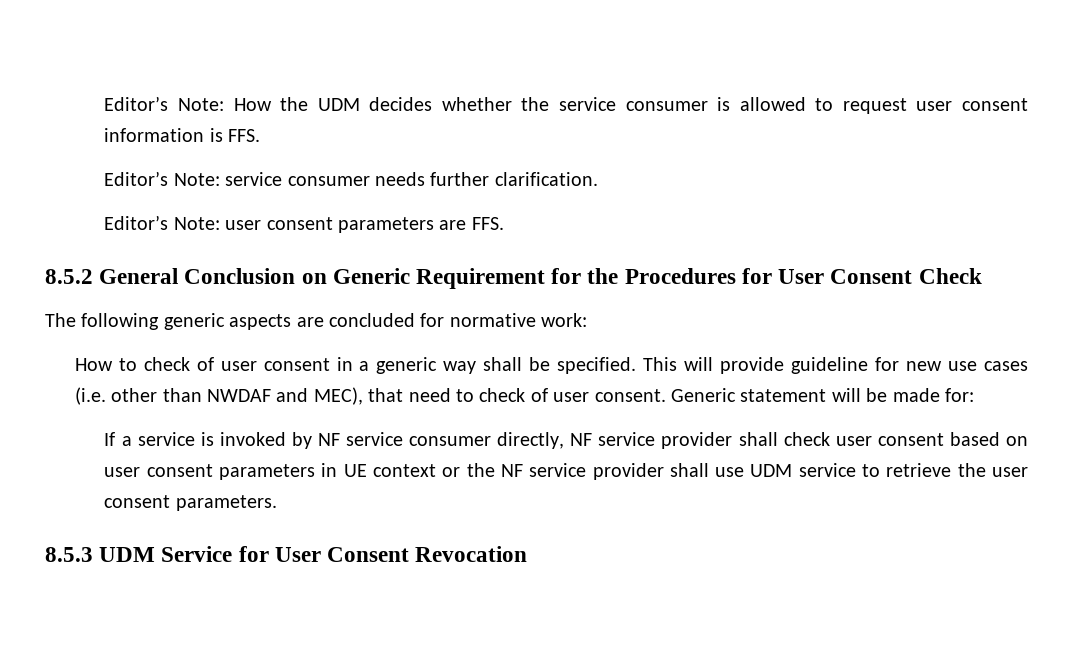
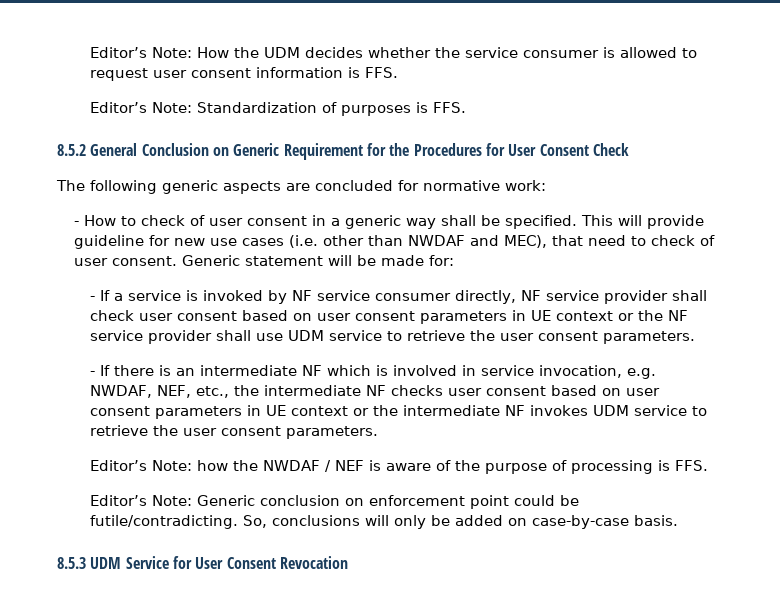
- Editor’s Note: service consumer needs further clarification.
- Editor’s Note: user consent parameters are FFS.
+ Editor’s Note: Standardization of purposes is FFS.
- How to check of user consent in a generic way shall be specified.
+ - How to check of user consent in a generic way shall be specified.
- If a service is invoked by NF service consumer directly, NF service provider shall check user consent based on user consent parameters in UE context or the NF service provider shall use UDM service to retrieve the user consent parameters.
+ - If a service is invoked by NF service consumer directly, NF service provider shall check user consent based on user consent parameters in UE context or the NF service provider shall use UDM service to retrieve the user consent parameters.
+ - If there is an intermediate NF which is involved in service invocation, e.g. NWDAF, NEF, etc., the intermediate NF checks user consent based on user consent parameters in UE context or the intermediate NF invokes UDM service to retrieve the user consent parameters.
+ Editor’s Note: how the NWDAF / NEF is aware of the purpose of processing is FFS.
+ Editor’s Note: Generic conclusion on enforcement point could be futile/contradicting. So, conclusions will only be added on case-by-case basis.

